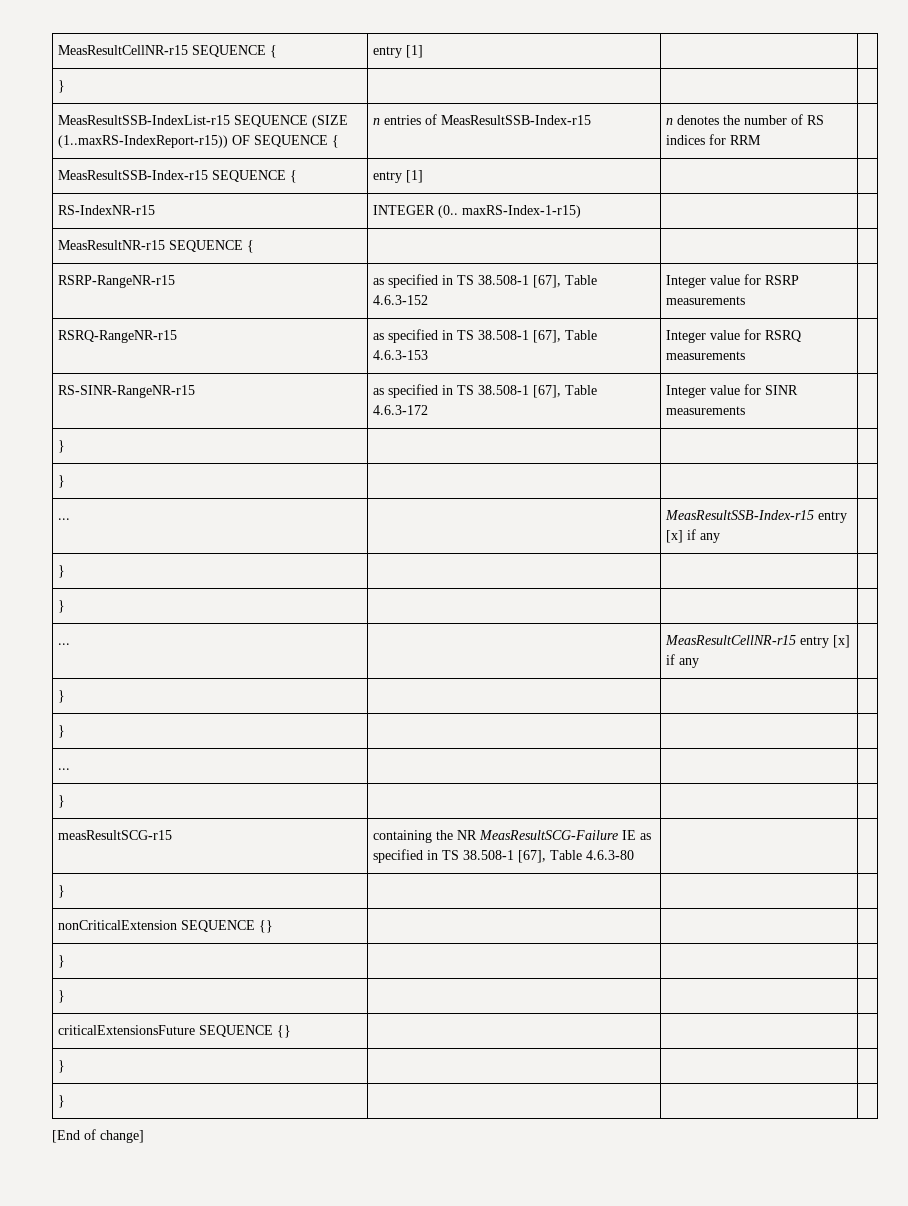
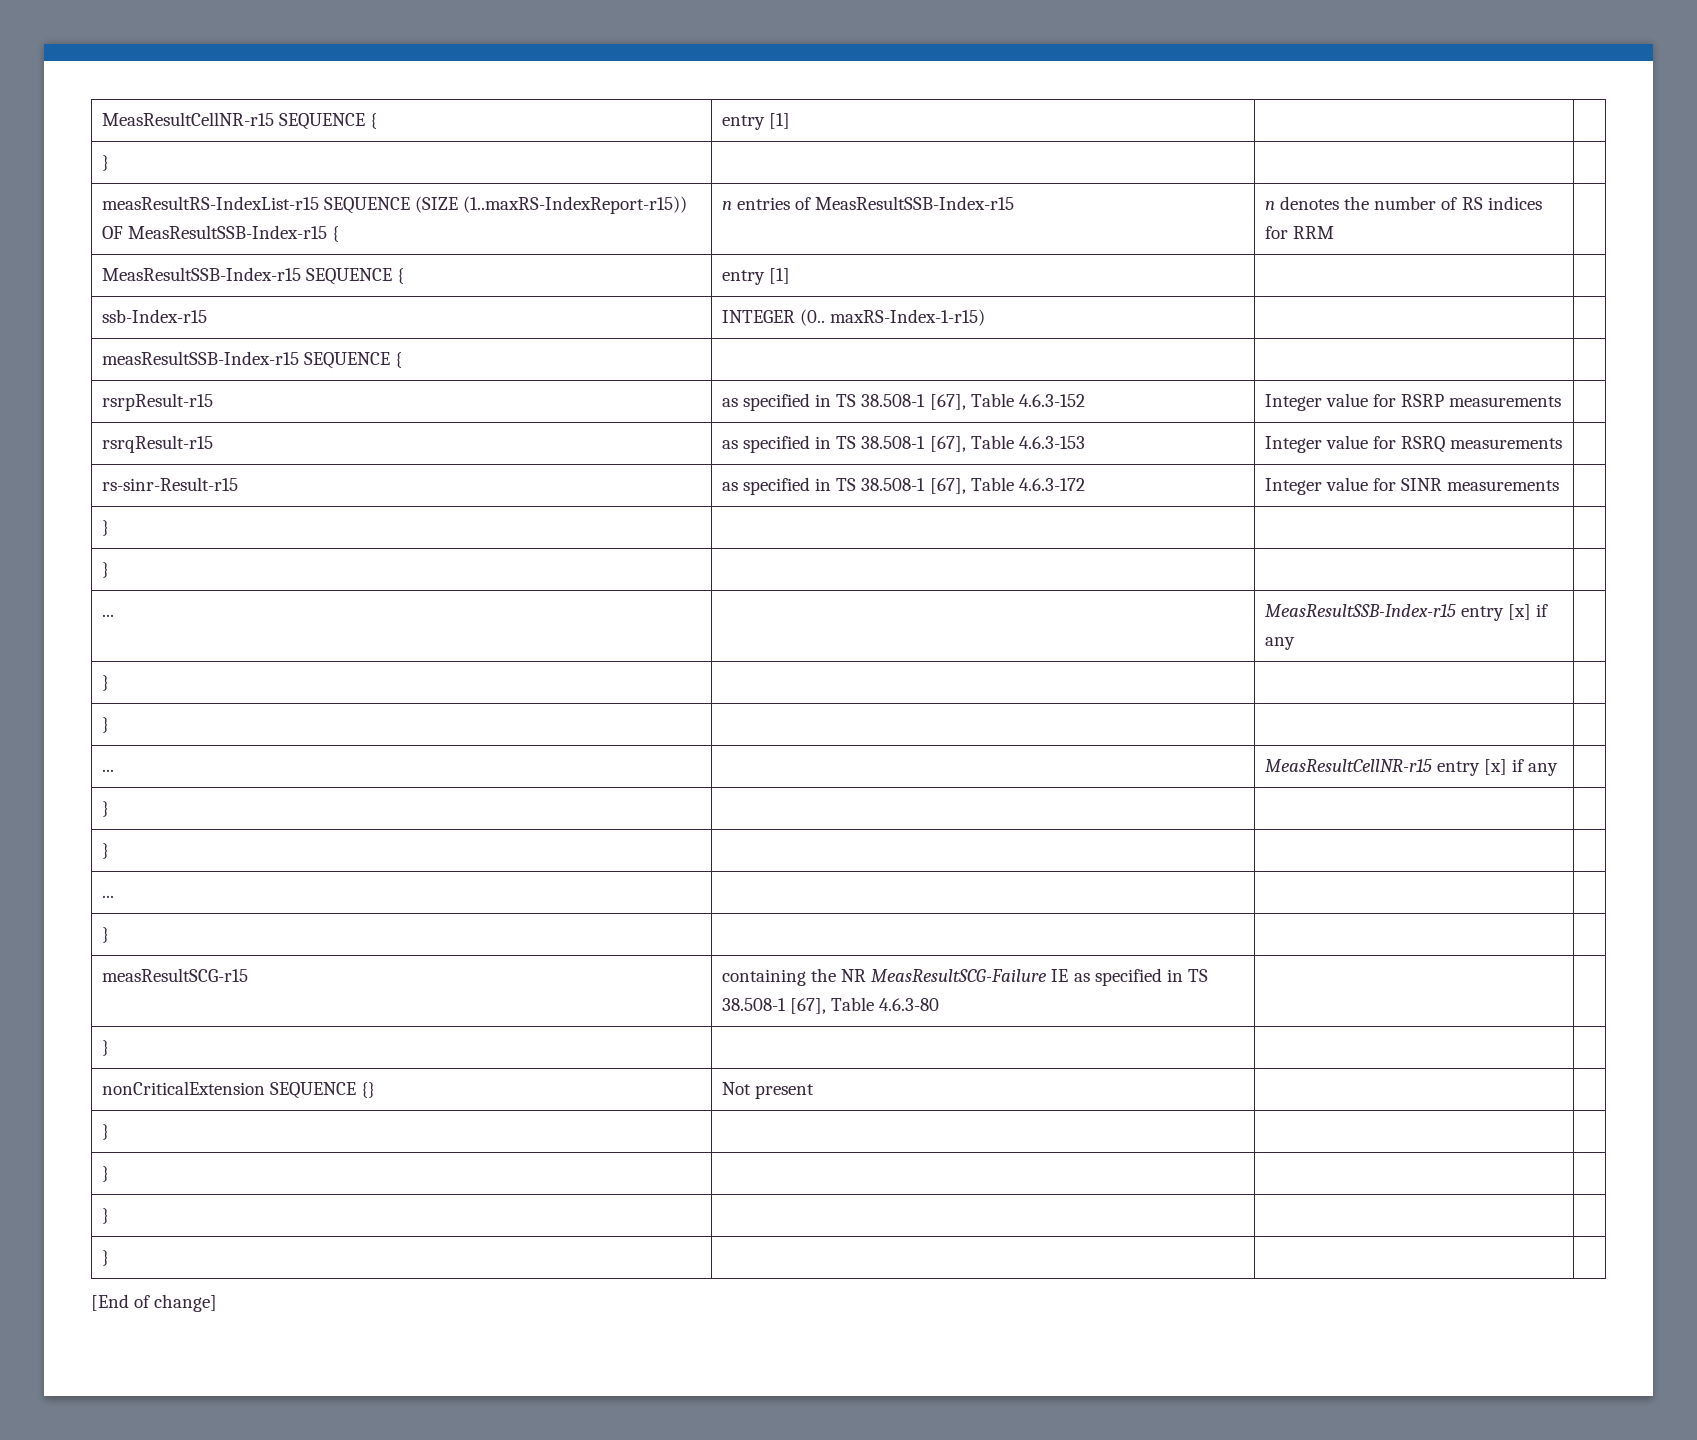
- MeasResultSSB-IndexList-r15 SEQUENCE (SIZE (1..maxRS-IndexReport-r15)) OF SEQUENCE { | n entries of MeasResultSSB-Index-r15 | n denotes the number of RS indices for RRM |
+ measResultRS-IndexList-r15 SEQUENCE (SIZE (1..maxRS-IndexReport-r15)) OF MeasResultSSB-Index-r15 { | n entries of MeasResultSSB-Index-r15 | n denotes the number of RS indices for RRM |
- RS-IndexNR-r15 | INTEGER (0.. maxRS-Index-1-r15) | |
+ ssb-Index-r15 | INTEGER (0.. maxRS-Index-1-r15) | |
- MeasResultNR-r15 SEQUENCE { | | |
+ measResultSSB-Index-r15 SEQUENCE { | | |
- RSRP-RangeNR-r15 | as specified in TS 38.508-1 [67], Table 4.6.3-152 | Integer value for RSRP measurements |
+ rsrpResult-r15 | as specified in TS 38.508-1 [67], Table 4.6.3-152 | Integer value for RSRP measurements |
- RSRQ-RangeNR-r15 | as specified in TS 38.508-1 [67], Table 4.6.3-153 | Integer value for RSRQ measurements |
+ rsrqResult-r15 | as specified in TS 38.508-1 [67], Table 4.6.3-153 | Integer value for RSRQ measurements |
- RS-SINR-RangeNR-r15 | as specified in TS 38.508-1 [67], Table 4.6.3-172 | Integer value for SINR measurements |
+ rs-sinr-Result-r15 | as specified in TS 38.508-1 [67], Table 4.6.3-172 | Integer value for SINR measurements |
- nonCriticalExtension SEQUENCE {} | | |
+ nonCriticalExtension SEQUENCE {} | Not present | |
  } | | |
  } | | |
- criticalExtensionsFuture SEQUENCE {} | | |

